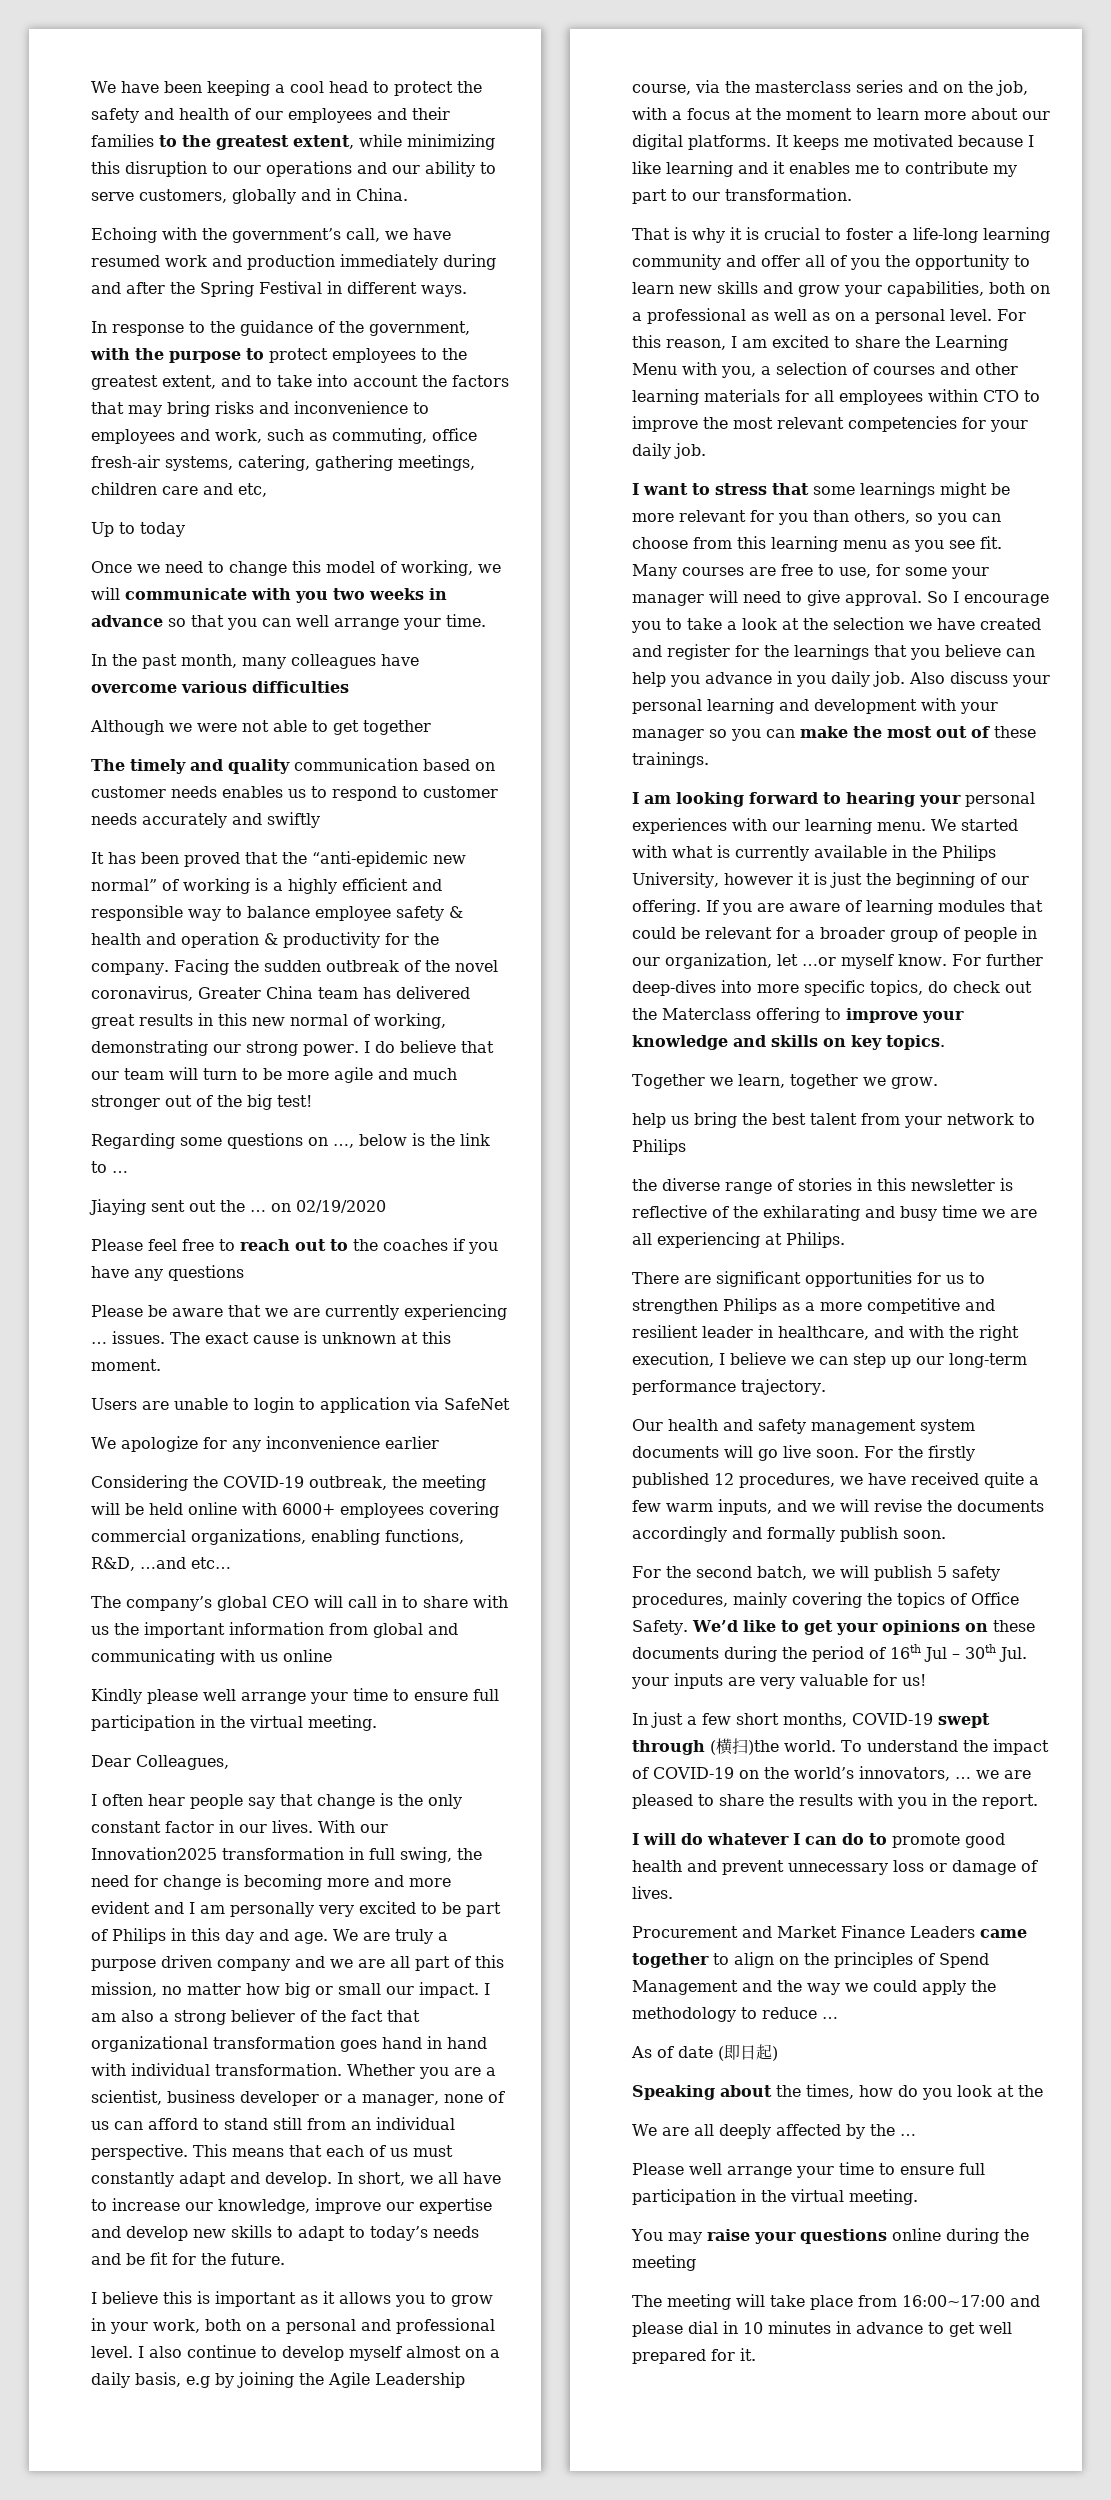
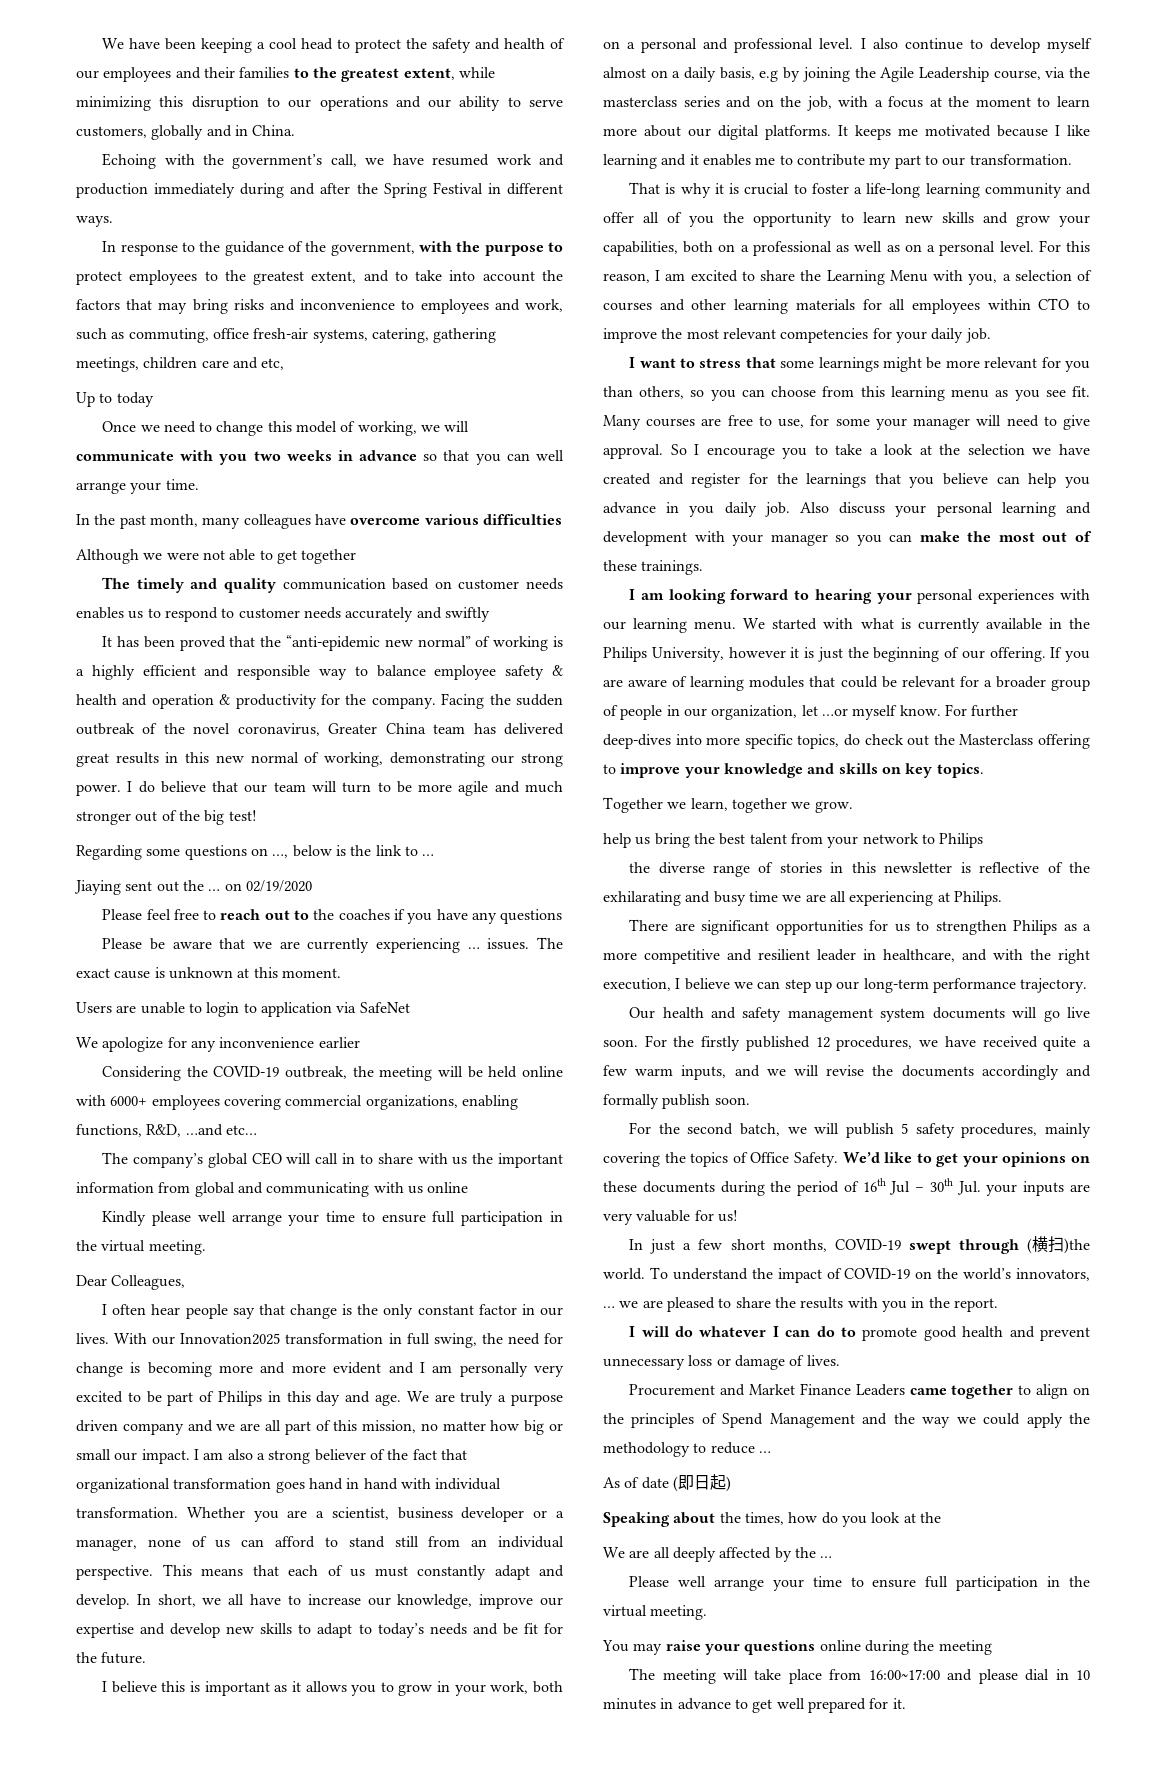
- For further deep-dives into more specific topics, do check out the Materclass offering to improve your knowledge and skills on key topics.
+ For further deep-dives into more specific topics, do check out the Masterclass offering to improve your knowledge and skills on key topics.

